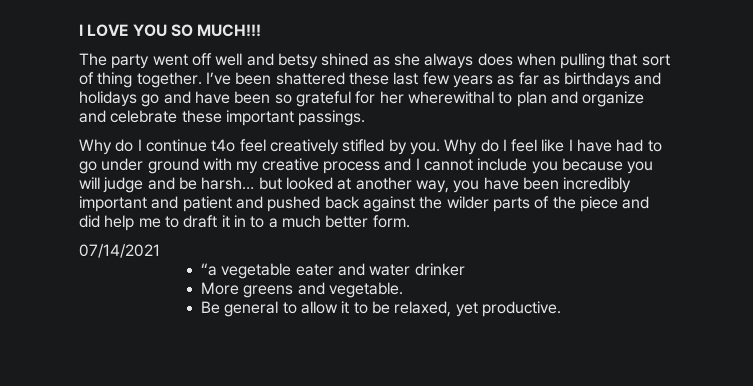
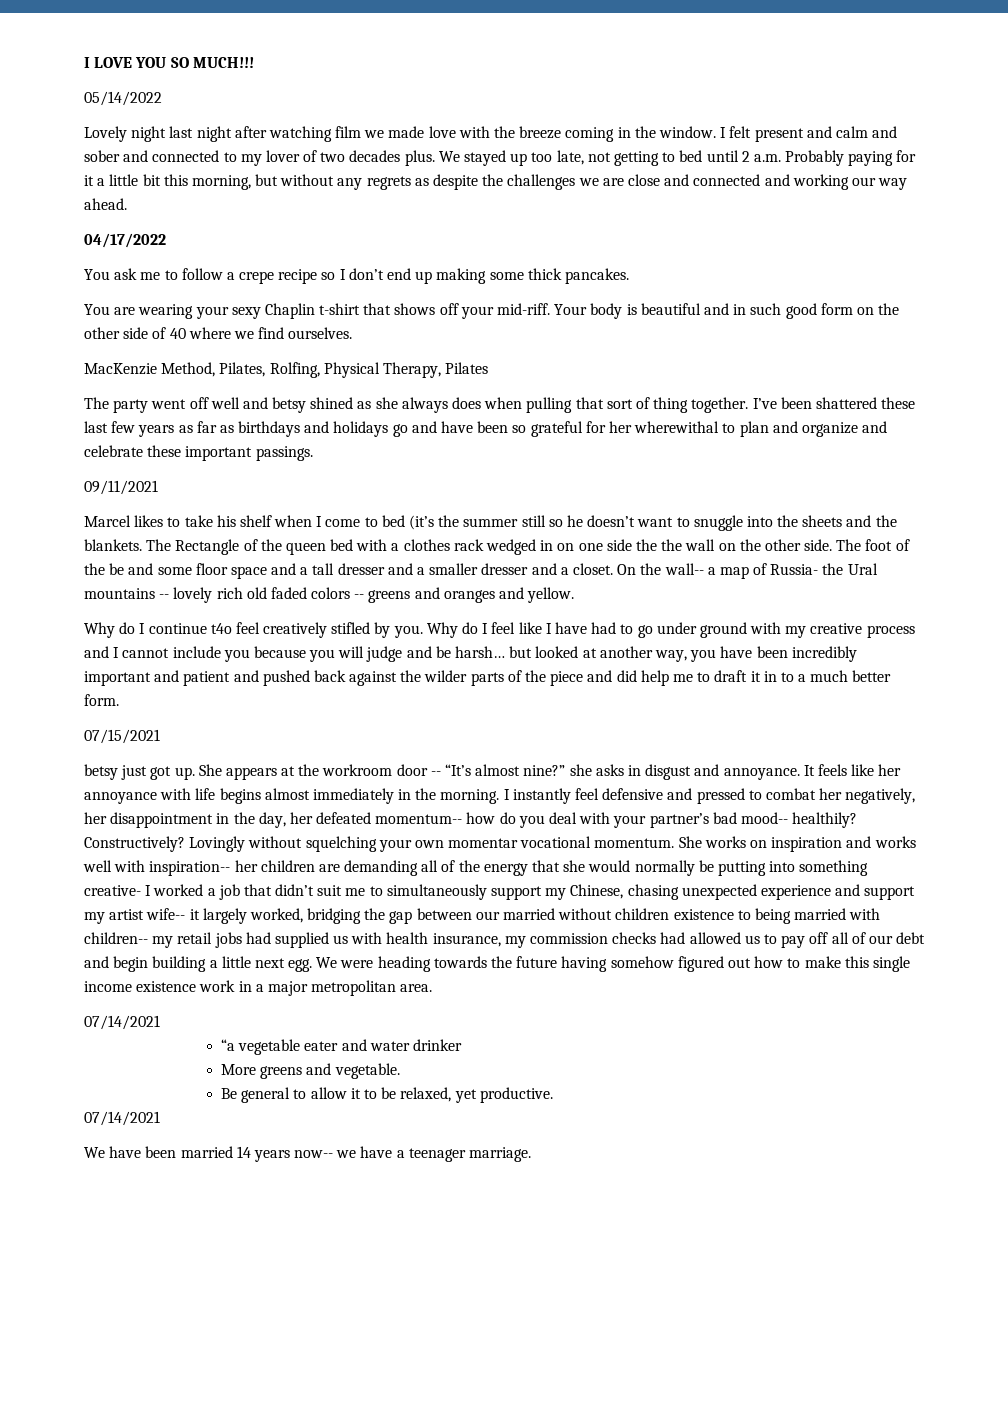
+ 05/14/2022
+ Lovely night last night after watching film we made love with the breeze coming in the window. I felt present and calm and sober and connected to my lover of two decades plus. We stayed up too late, not getting to bed until 2 a.m. Probably paying for it a little bit this morning, but without any regrets as despite the challenges we are close and connected and working our way ahead.
+ 04/17/2022
+ You ask me to follow a crepe recipe so I don’t end up making some thick pancakes.
+ You are wearing your sexy Chaplin t-shirt that shows off your mid-riff. Your body is beautiful and in such good form on the other side of 40 where we find ourselves.
+ MacKenzie Method, Pilates, Rolfing, Physical Therapy, Pilates
+ 09/11/2021
+ Marcel likes to take his shelf when I come to bed (it’s the summer still so he doesn’t want to snuggle into the sheets and the blankets. The Rectangle of the queen bed with a clothes rack wedged in on one side the the wall on the other side. The foot of the be and some floor space and a tall dresser and a smaller dresser and a closet. On the wall-- a map of Russia- the Ural mountains -- lovely rich old faded colors -- greens and oranges and yellow.
+ 07/15/2021
+ betsy just got up. She appears at the workroom door -- “It’s almost nine?” she asks in disgust and annoyance. It feels like her annoyance with life begins almost immediately in the morning. I instantly feel defensive and pressed to combat her negatively, her disappointment in the day, her defeated momentum-- how do you deal with your partner’s bad mood-- healthily? Constructively? Lovingly without squelching your own momentar vocational momentum. She works on inspiration and works well with inspiration-- her children are demanding all of the energy that she would normally be putting into something creative- I worked a job that didn’t suit me to simultaneously support my Chinese, chasing unexpected experience and support my artist wife-- it largely worked, bridging the gap between our married without children existence to being married with children-- my retail jobs had supplied us with health insurance, my commission checks had allowed us to pay off all of our debt and begin building a little next egg. We were heading towards the future having somehow figured out how to make this single income existence work in a major metropolitan area.
  Be general to allow it to be relaxed, yet productive.
+ 07/14/2021
+ We have been married 14 years now-- we have a teenager marriage.

